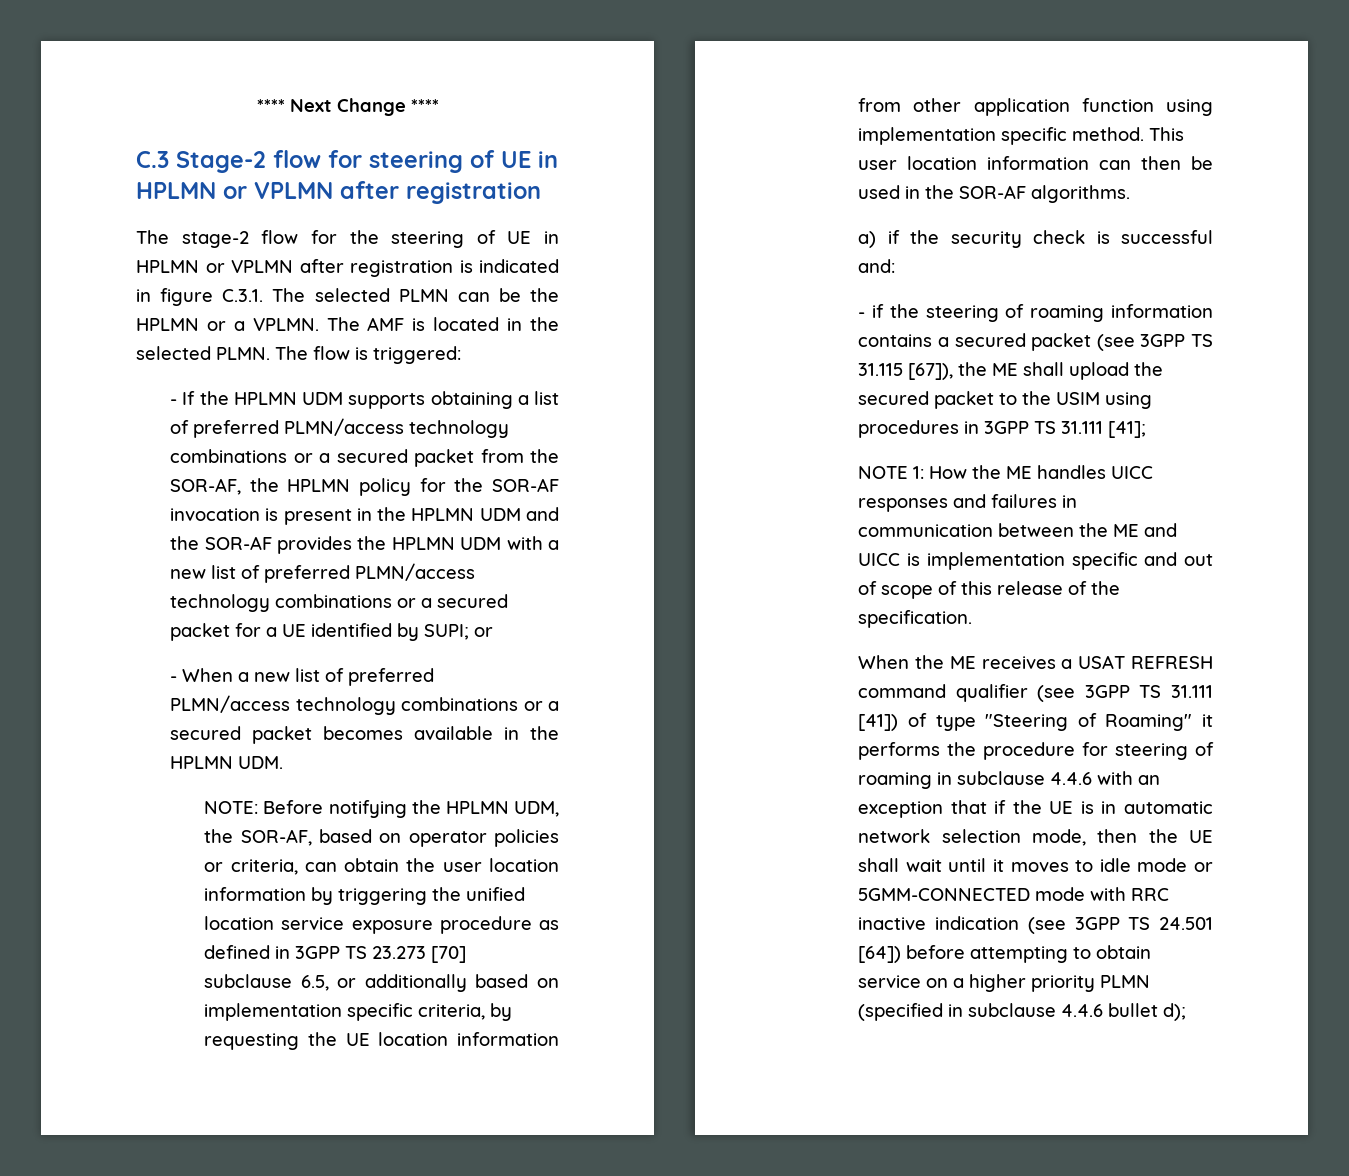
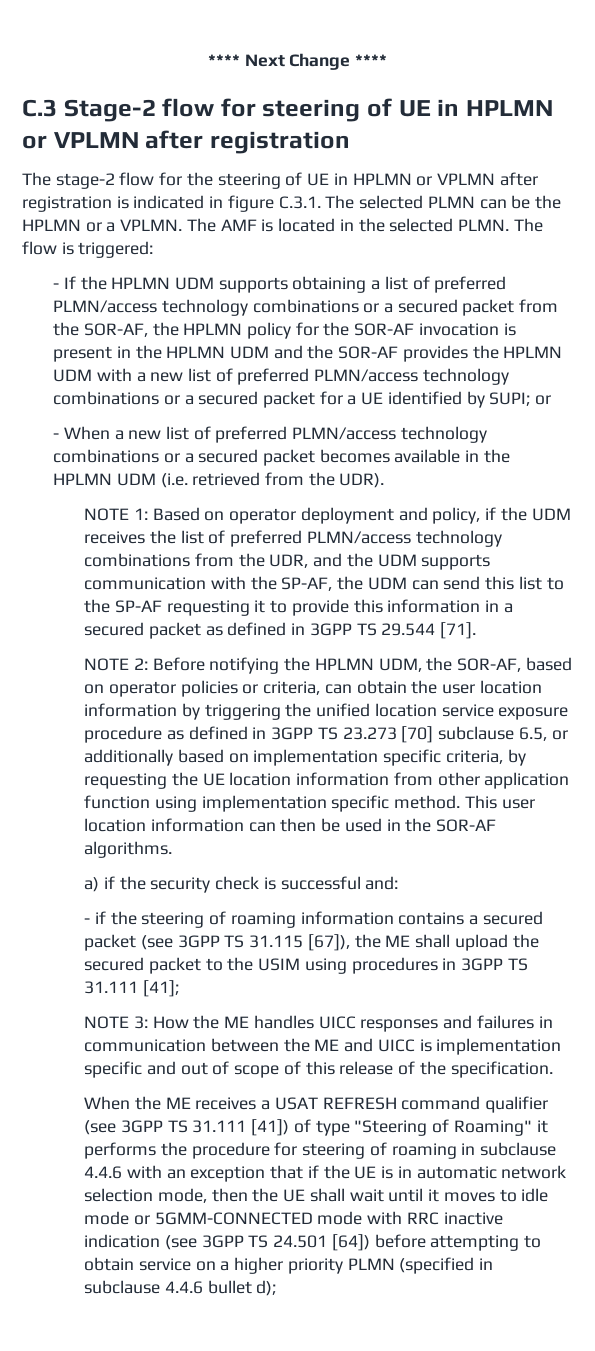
- - When a new list of preferred PLMN/access technology combinations or a secured packet becomes available in the HPLMN UDM.
- NOTE:
+ - When a new list of preferred PLMN/access technology combinations or a secured packet becomes available in the HPLMN UDM (i.e. retrieved from the UDR).
+ NOTE 1: Based on operator deployment and policy, if the UDM receives the list of preferred PLMN/access technology combinations from the UDR, and the UDM supports communication with the SP-AF, the UDM can send this list to the SP-AF requesting it to provide this information in a secured packet as defined in 3GPP TS 29.544 [71].
+ NOTE 2:
- NOTE 1: How the ME handles UICC responses and failures in communication between the ME and UICC is implementation specific and out of scope of this release of the specification.
+ NOTE 3: How the ME handles UICC responses and failures in communication between the ME and UICC is implementation specific and out of scope of this release of the specification.

